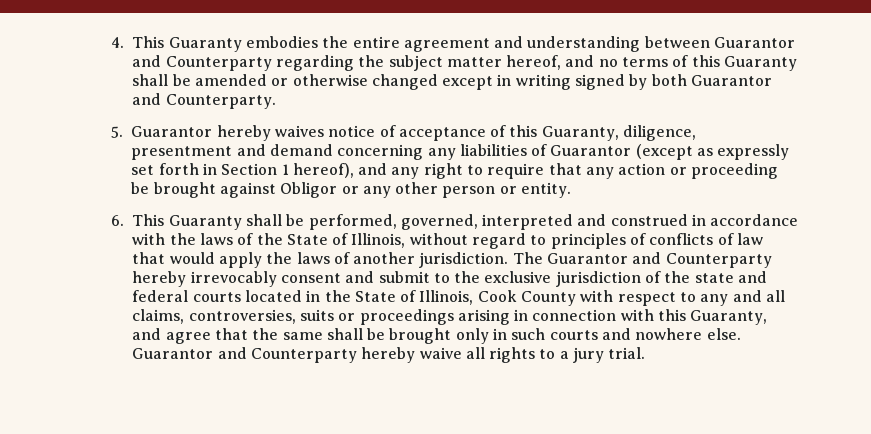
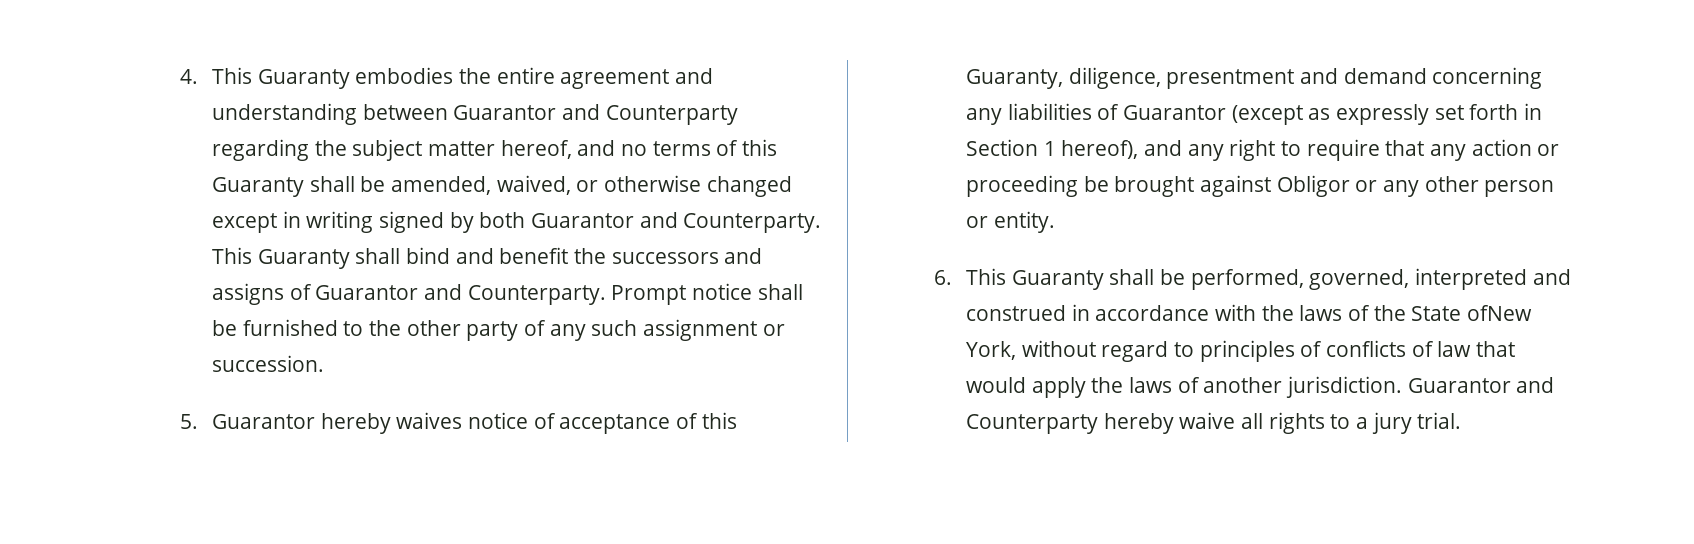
- 4. This Guaranty embodies the entire agreement and understanding between Guarantor and Counterparty regarding the subject matter hereof, and no terms of this Guaranty shall be amended or otherwise changed except in writing signed by both Guarantor and Counterparty.
+ 4. This Guaranty embodies the entire agreement and understanding between Guarantor and Counterparty regarding the subject matter hereof, and no terms of this Guaranty shall be amended, waived, or otherwise changed except in writing signed by both Guarantor and Counterparty. This Guaranty shall bind and benefit the successors and assigns of Guarantor and Counterparty. Prompt notice shall be furnished to the other party of any such assignment or succession.
- 6. This Guaranty shall be performed, governed, interpreted and construed in accordance with the laws of the State of Illinois, without regard to principles of conflicts of law that would apply the laws of another jurisdiction.
+ 6. This Guaranty shall be performed, governed, interpreted and construed in accordance with the laws of the State ofNew York, without regard to principles of conflicts of law that would apply the laws of another jurisdiction.
- The Guarantor and Counterparty hereby irrevocably consent and submit to the exclusive jurisdiction of the state and federal courts located in the State of Illinois, Cook County with respect to any and all claims, controversies, suits or proceedings arising in connection with this Guaranty, and agree that the same shall be brought only in such courts and nowhere else.

